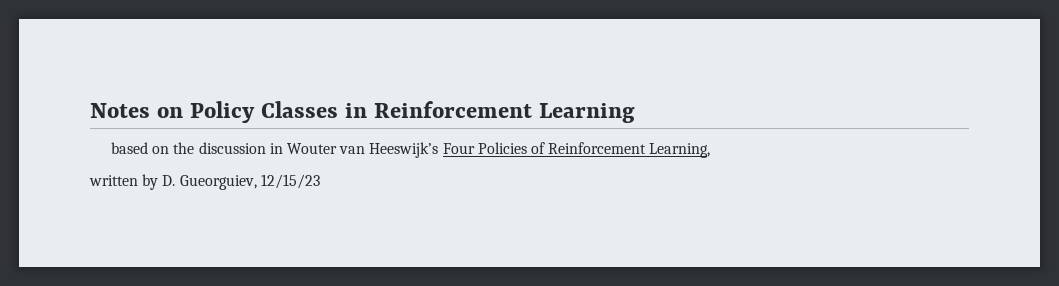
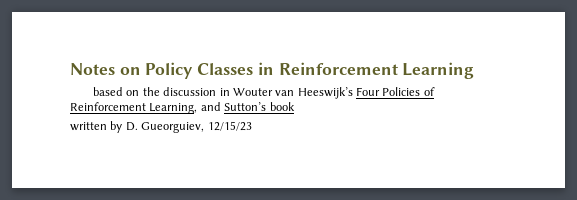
- based on the discussion in Wouter van Heeswijk’s Four Policies of Reinforcement Learning,
+ based on the discussion in Wouter van Heeswijk’s Four Policies of Reinforcement Learning, and Sutton’s book

